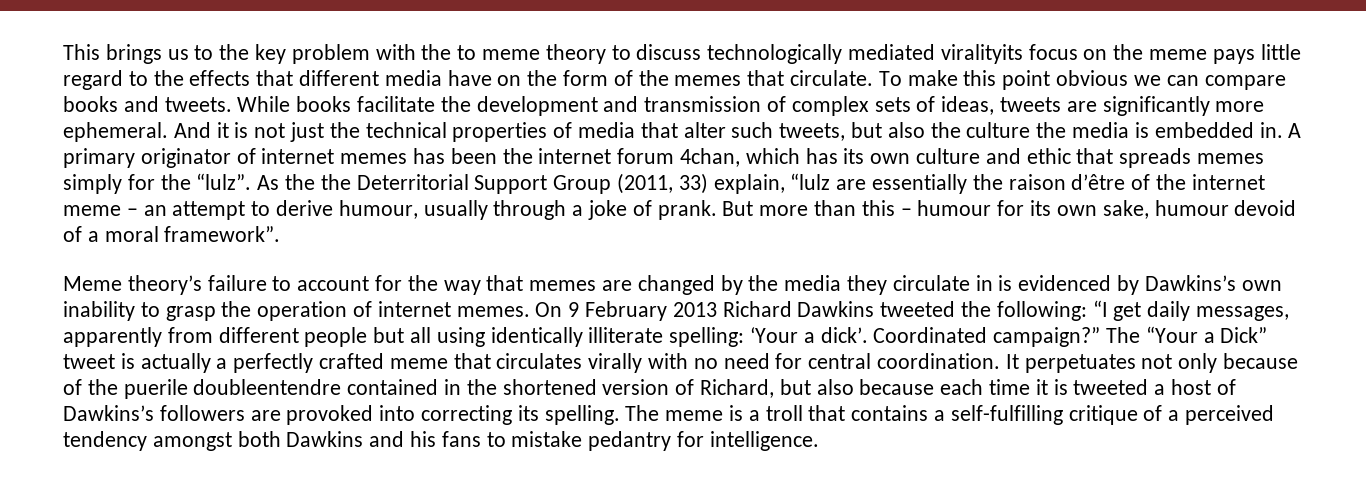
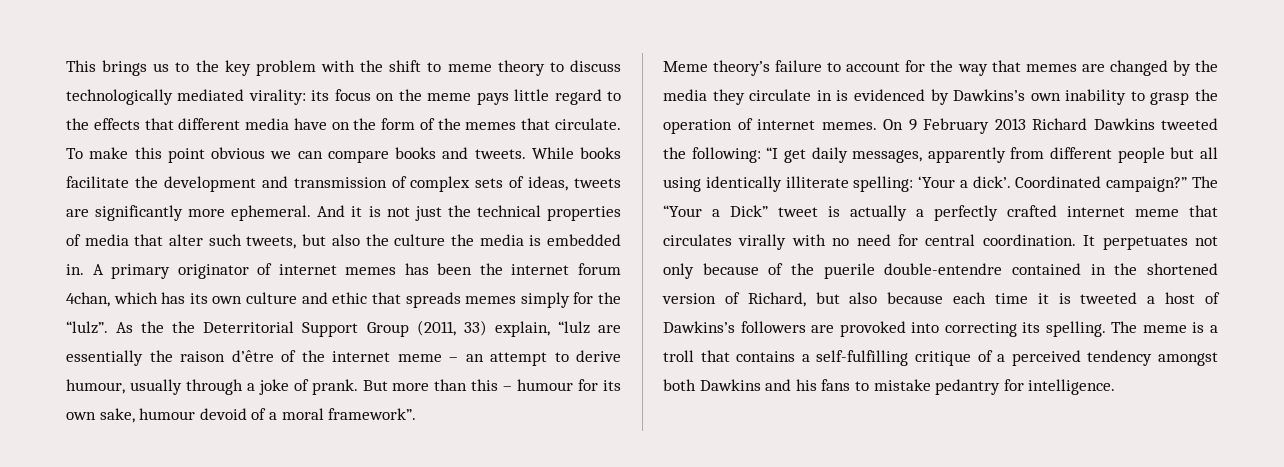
- This brings us to the key problem with the to meme theory to discuss technologically mediated viralityits focus on the meme pays little regard to the effects that different media have on the form of the memes that circulate.
+ This brings us to the key problem with the shift to meme theory to discuss technologically mediated virality: its focus on the meme pays little regard to the effects that different media have on the form of the memes that circulate.
- The “Your a Dick” tweet is actually a perfectly crafted meme that circulates virally with no need for central coordination.
+ The “Your a Dick” tweet is actually a perfectly crafted internet meme that circulates virally with no need for central coordination.
- It perpetuates not only because of the puerile doubleentendre contained in the shortened version of Richard, but also because each time it is tweeted a host of Dawkins’s followers are provoked into correcting its spelling.
+ It perpetuates not only because of the puerile double-entendre contained in the shortened version of Richard, but also because each time it is tweeted a host of Dawkins’s followers are provoked into correcting its spelling.

